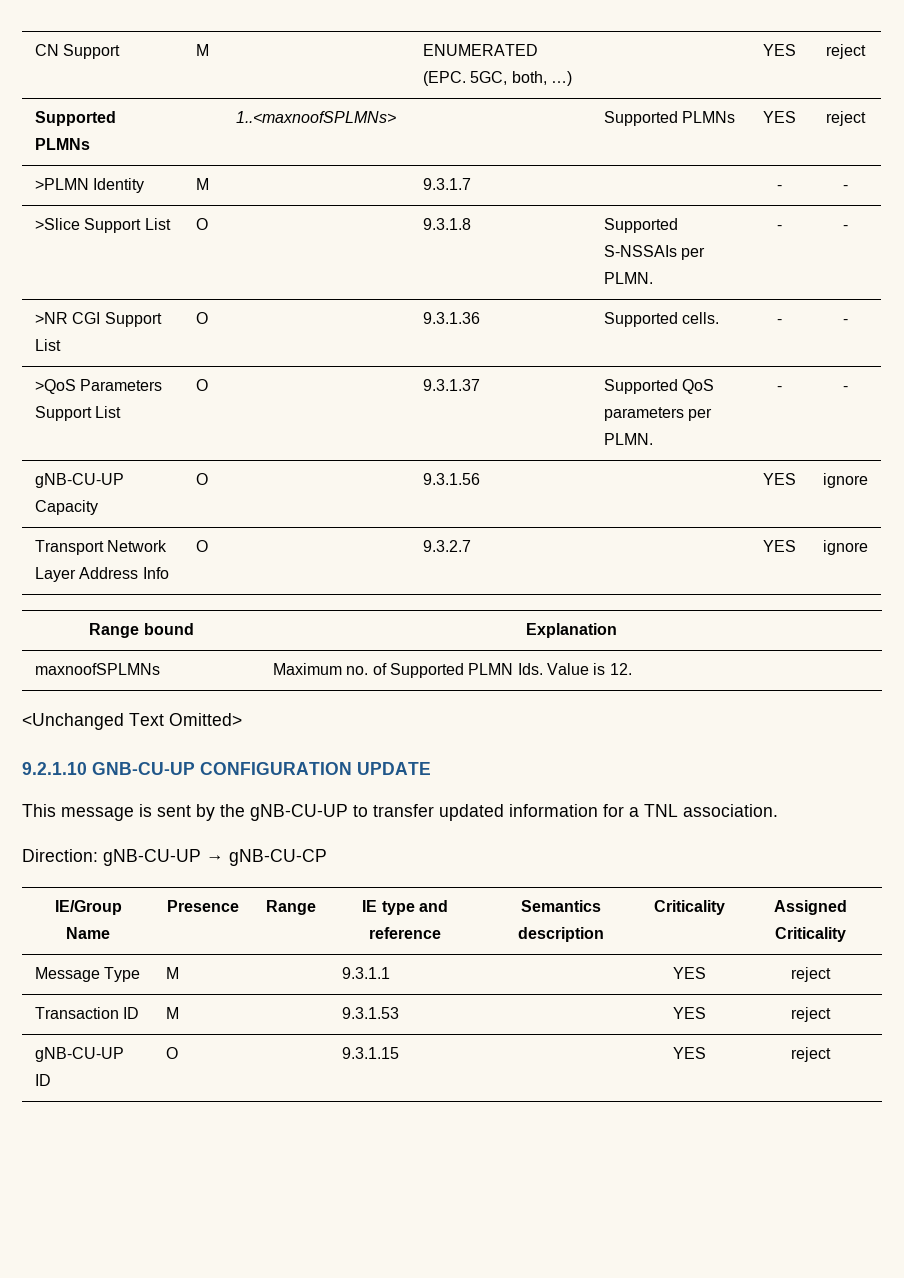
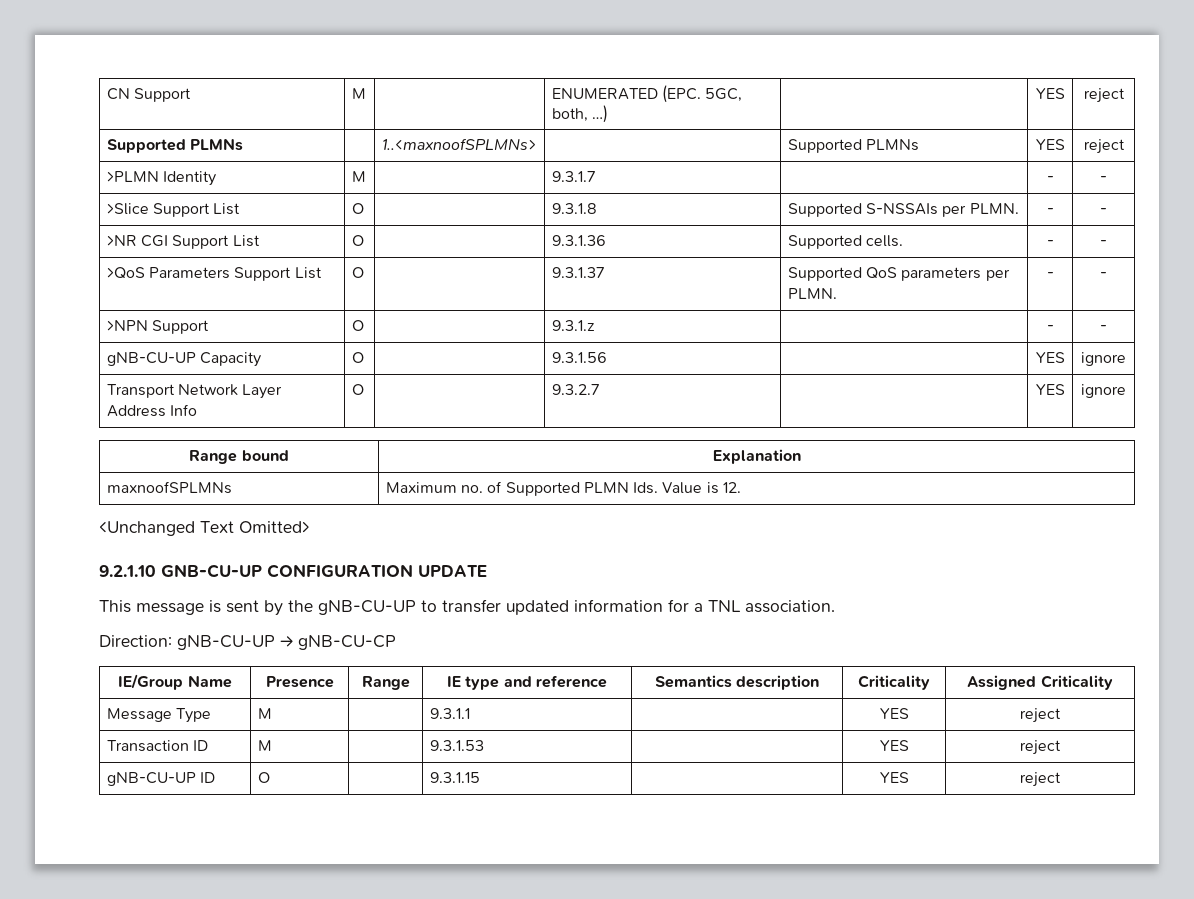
+ >NPN Support | O | | 9.3.1.z | | - | -

